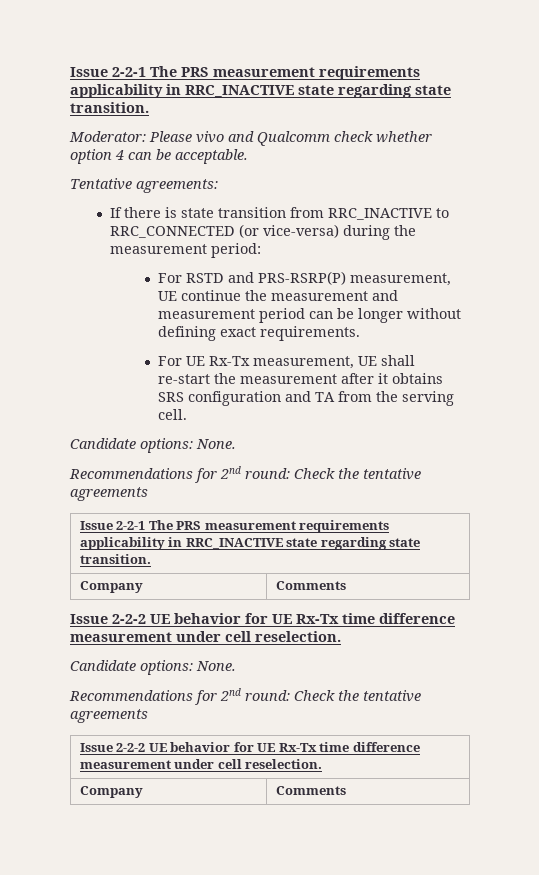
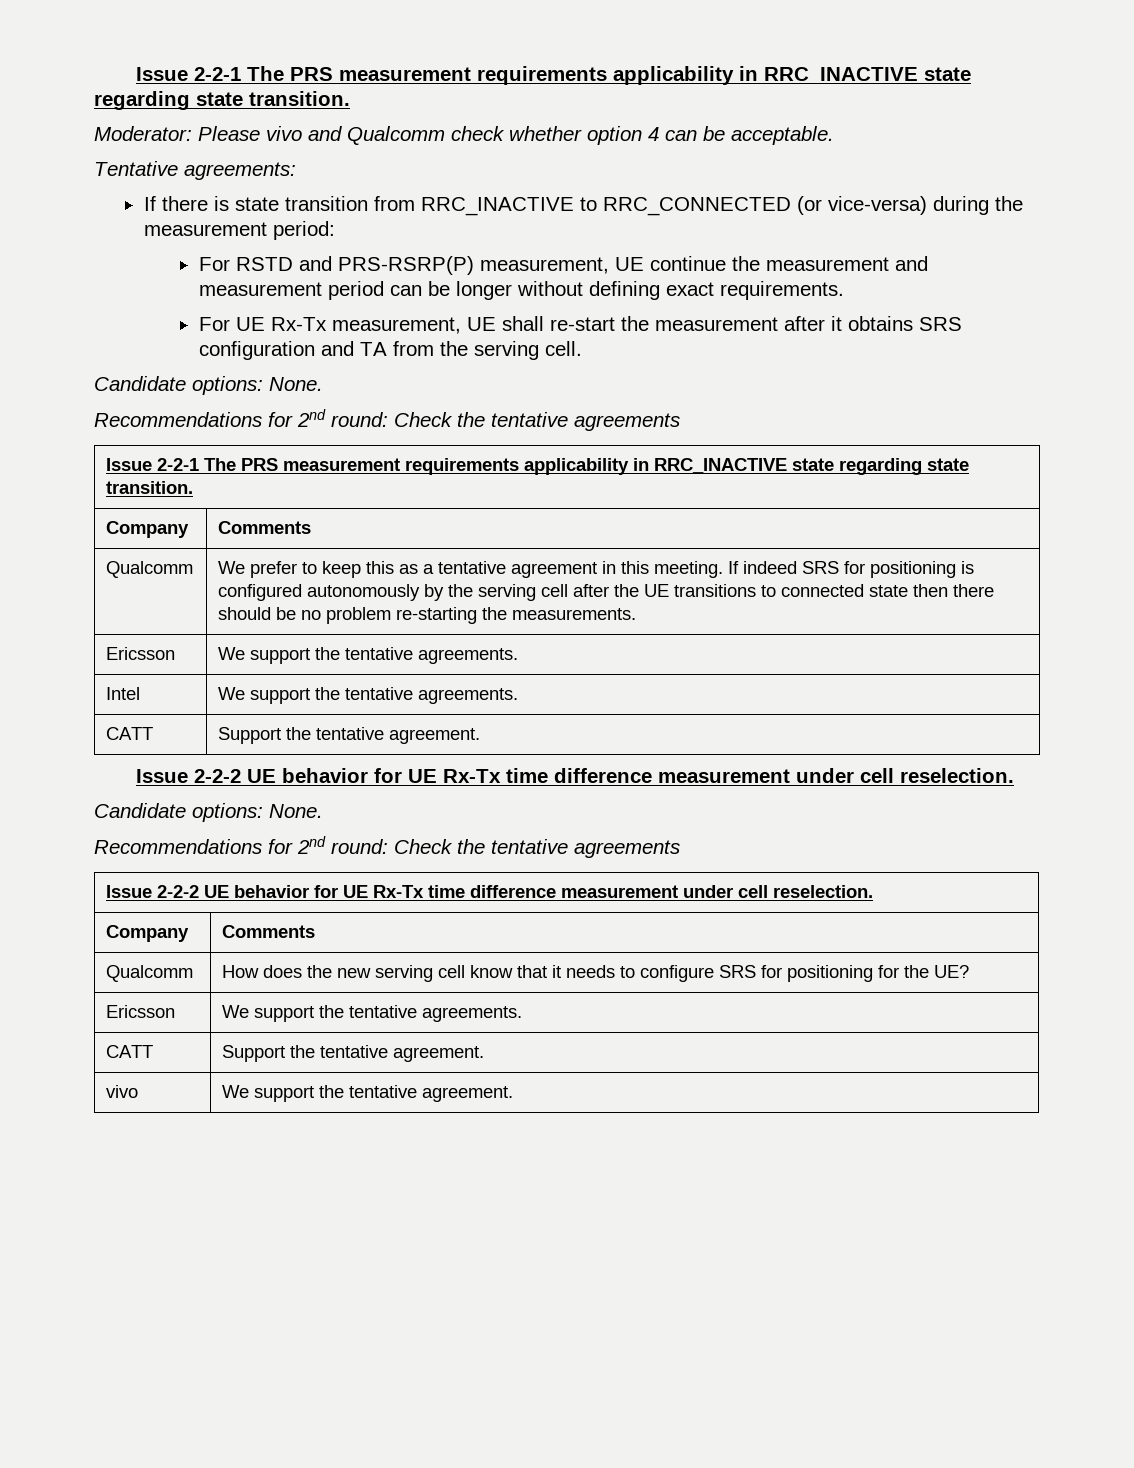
+ Qualcomm | We prefer to keep this as a tentative agreement in this meeting. If indeed SRS for positioning is configured autonomously by the serving cell after the UE transitions to connected state then there should be no problem re-starting the measurements.
+ Ericsson | We support the tentative agreements.
+ Intel | We support the tentative agreements.
+ CATT | Support the tentative agreement.
+ Qualcomm | How does the new serving cell know that it needs to configure SRS for positioning for the UE?
+ Ericsson | We support the tentative agreements.
+ CATT | Support the tentative agreement.
+ vivo | We support the tentative agreement.

